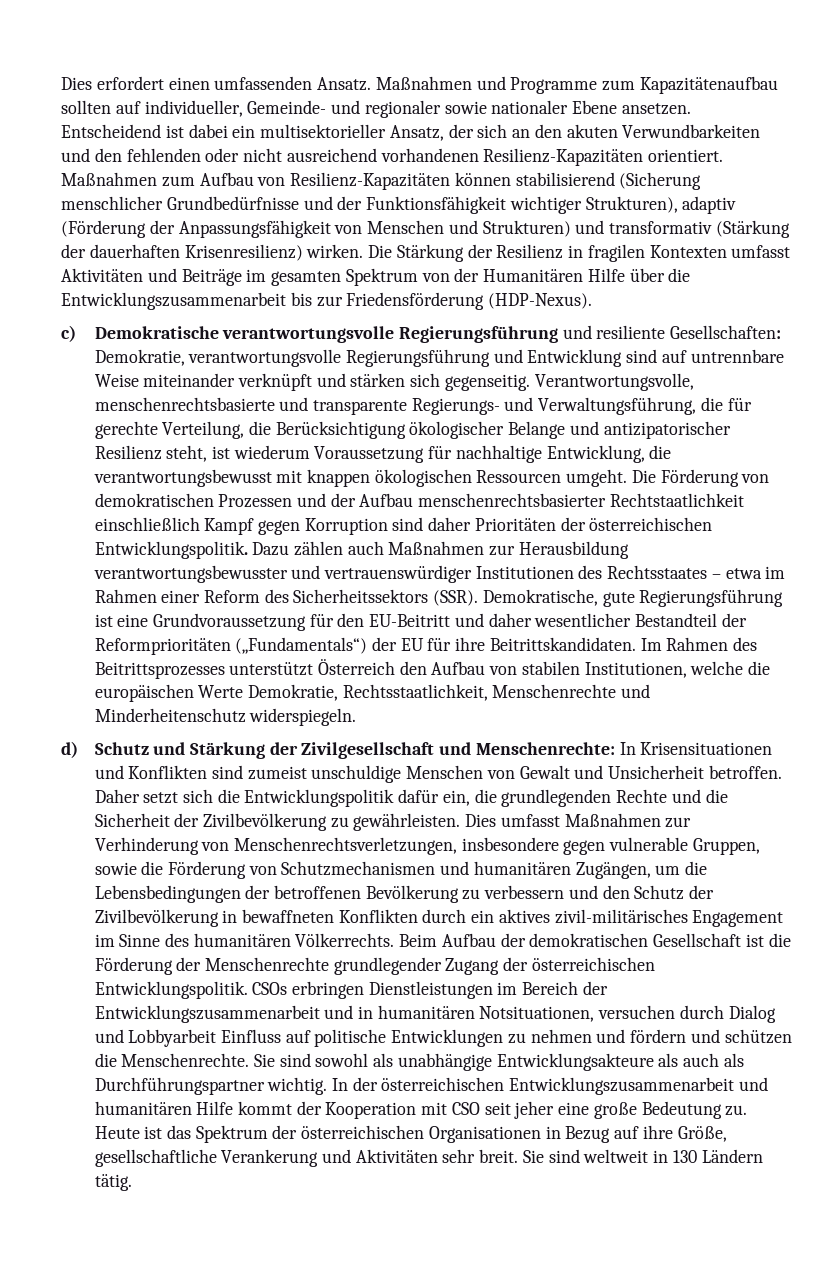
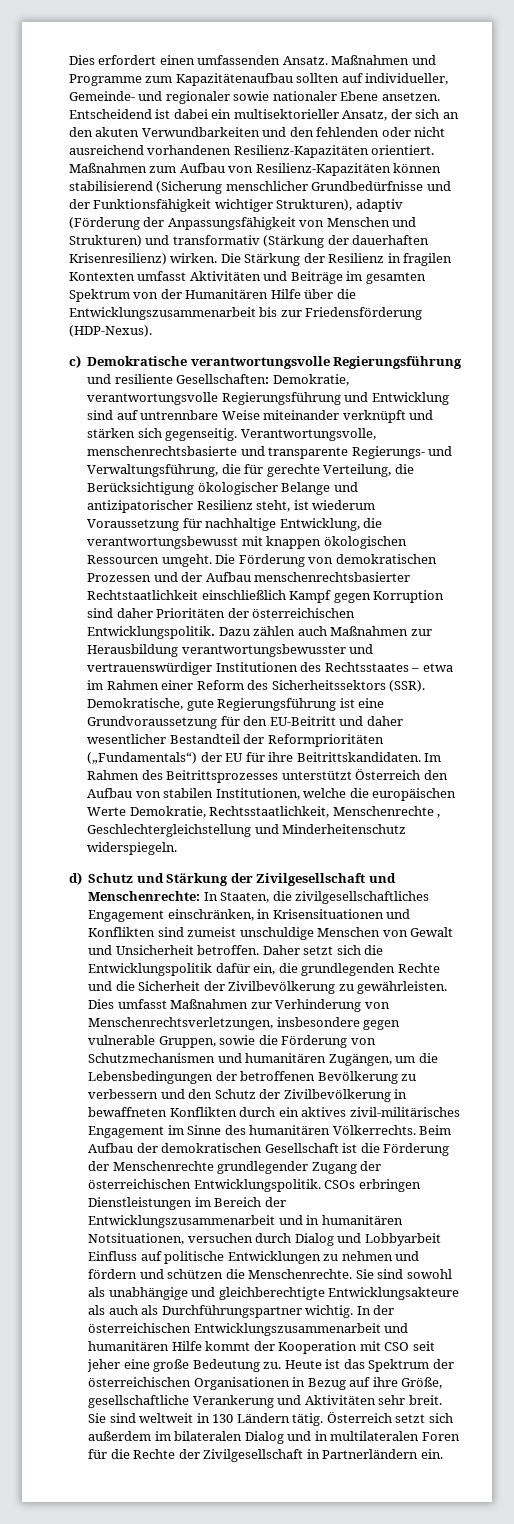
- Im Rahmen des Beitrittsprozesses unterstützt Österreich den Aufbau von stabilen Institutionen, welche die europäischen Werte Demokratie, Rechtsstaatlichkeit, Menschenrechte und Minderheitenschutz widerspiegeln.
+ Im Rahmen des Beitrittsprozesses unterstützt Österreich den Aufbau von stabilen Institutionen, welche die europäischen Werte Demokratie, Rechtsstaatlichkeit, Menschenrechte , Geschlechtergleichstellung und Minderheitenschutz widerspiegeln.
- d) Schutz und Stärkung der Zivilgesellschaft und Menschenrechte: In Krisensituationen und Konflikten sind zumeist unschuldige Menschen von Gewalt und Unsicherheit betroffen.
+ d) Schutz und Stärkung der Zivilgesellschaft und Menschenrechte: In Staaten, die zivilgesellschaftliches Engagement einschränken, in Krisensituationen und Konflikten sind zumeist unschuldige Menschen von Gewalt und Unsicherheit betroffen.
- Sie sind sowohl als unabhängige Entwicklungsakteure als auch als Durchführungspartner wichtig.
+ Sie sind sowohl als unabhängige und gleichberechtigte Entwicklungsakteure als auch als Durchführungspartner wichtig.
+ Österreich setzt sich außerdem im bilateralen Dialog und in multilateralen Foren für die Rechte der Zivilgesellschaft in Partnerländern ein.

